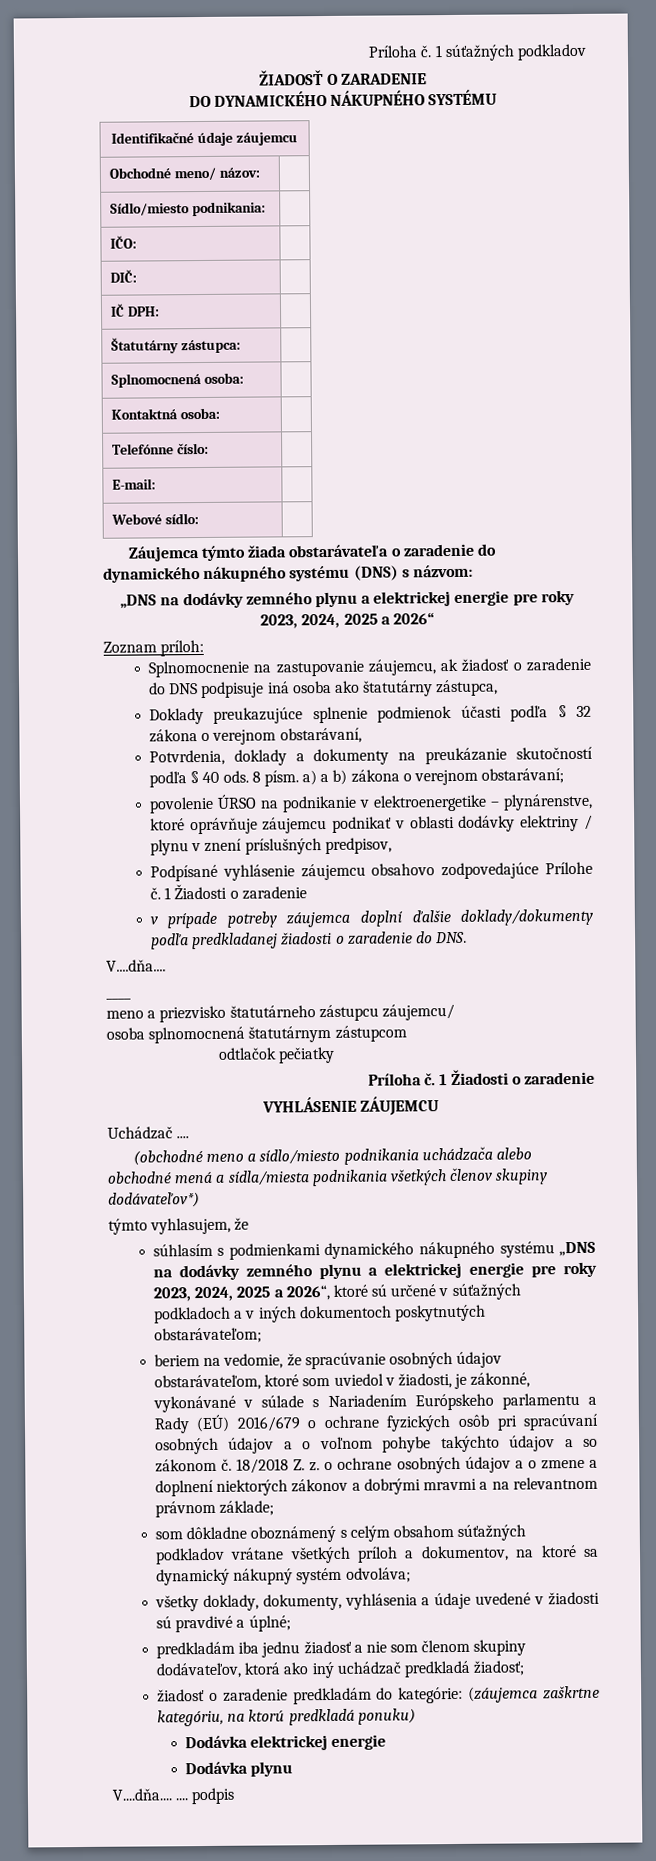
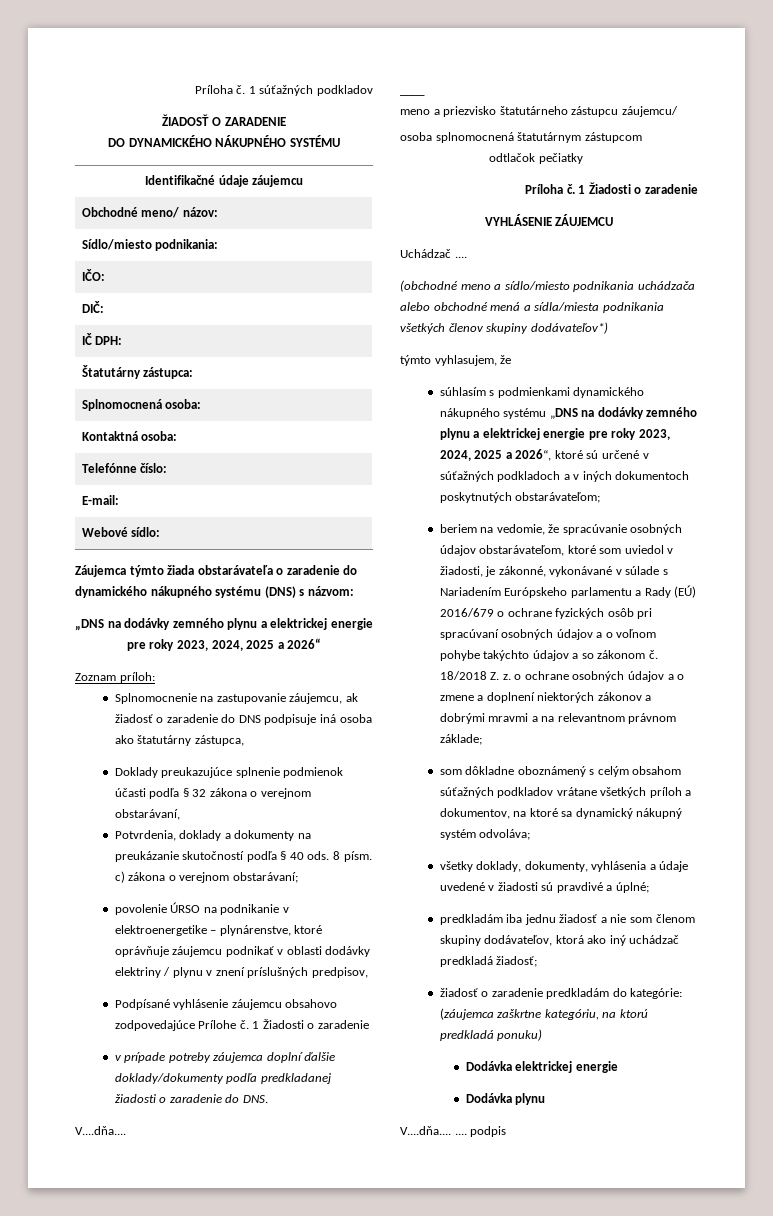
- 8 písm. a) a b) zákona o verejnom obstarávaní;
+ 8 písm. c) zákona o verejnom obstarávaní;

